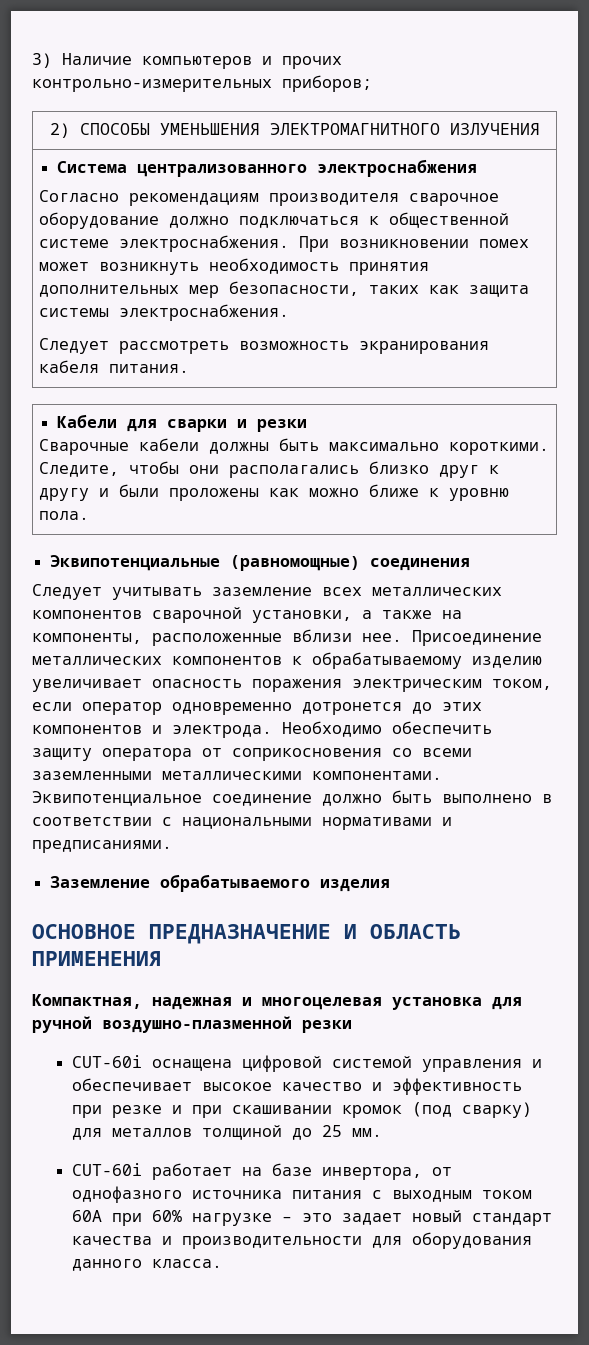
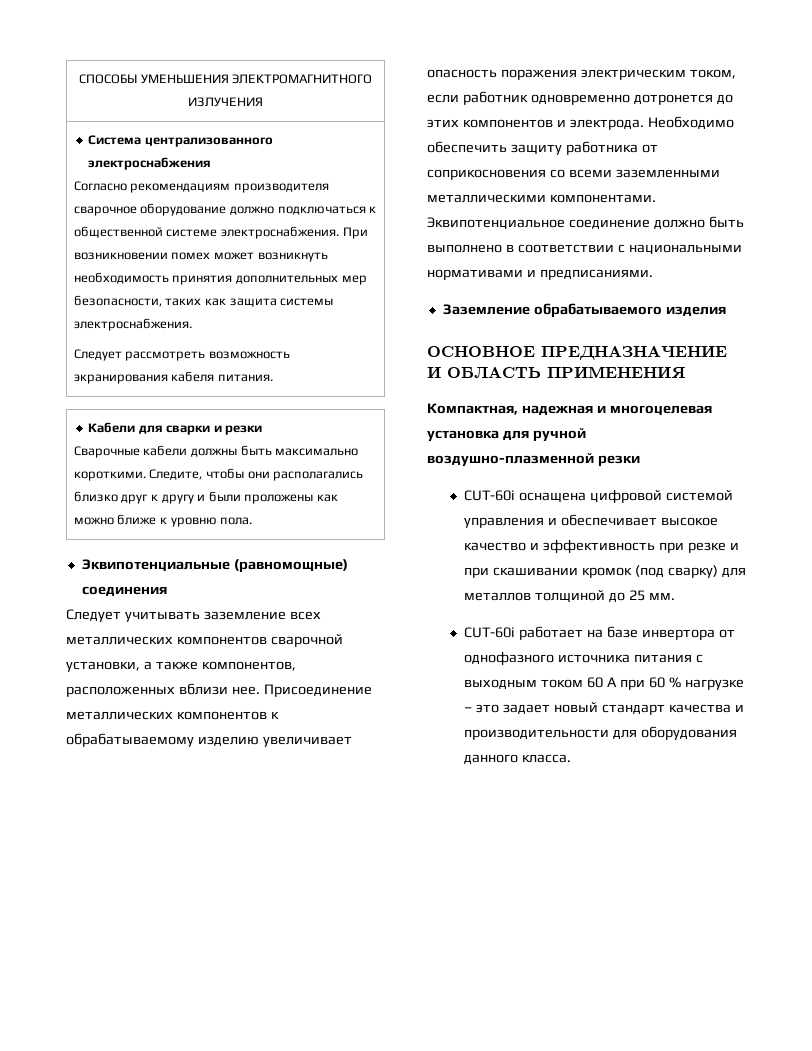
- 3) Наличие компьютеров и прочих контрольно-измерительных приборов;
- 2) СПОСОБЫ УМЕНЬШЕНИЯ ЭЛЕКТРОМАГНИТНОГО ИЗЛУЧЕНИЯ
+ СПОСОБЫ УМЕНЬШЕНИЯ ЭЛЕКТРОМАГНИТНОГО ИЗЛУЧЕНИЯ
- Следует учитывать заземление всех металлических компонентов сварочной установки, а также на компоненты, расположенные вблизи нее.
+ Следует учитывать заземление всех металлических компонентов сварочной установки, а также компонентов, расположенных вблизи нее.
- Присоединение металлических компонентов к обрабатываемому изделию увеличивает опасность поражения электрическим током, если оператор одновременно дотронется до этих компонентов и электрода.
+ Присоединение металлических компонентов к обрабатываемому изделию увеличивает опасность поражения электрическим током, если работник одновременно дотронется до этих компонентов и электрода.
- Необходимо обеспечить защиту оператора от соприкосновения со всеми заземленными металлическими компонентами.
+ Необходимо обеспечить защиту работника от соприкосновения со всеми заземленными металлическими компонентами.
- CUT-60i работает на базе инвертора, от однофазного источника питания с выходным током 60А при 60% нагрузке – это задает новый стандарт качества и производительности для оборудования данного класса.
+ CUT-60i работает на базе инвертора от однофазного источника питания с выходным током 60 А при 60 % нагрузке – это задает новый стандарт качества и производительности для оборудования данного класса.

